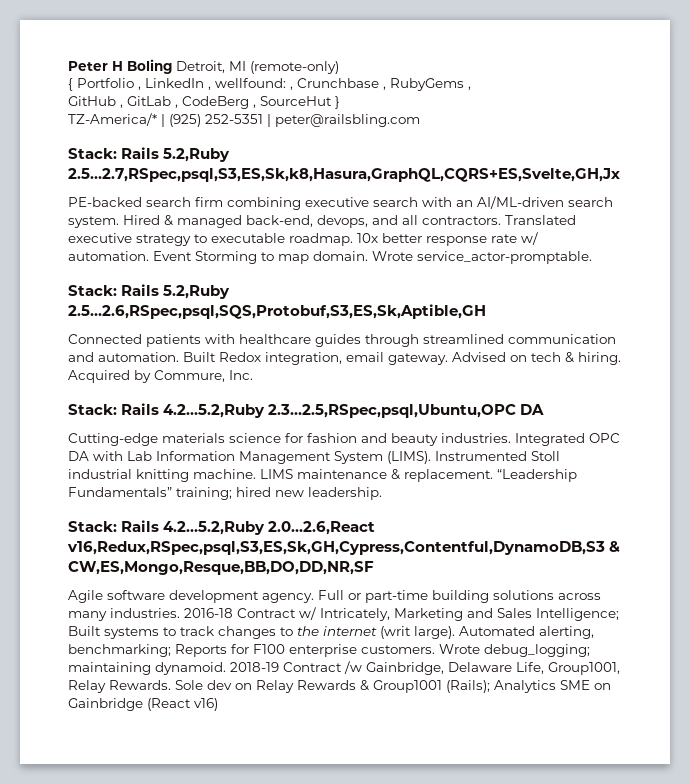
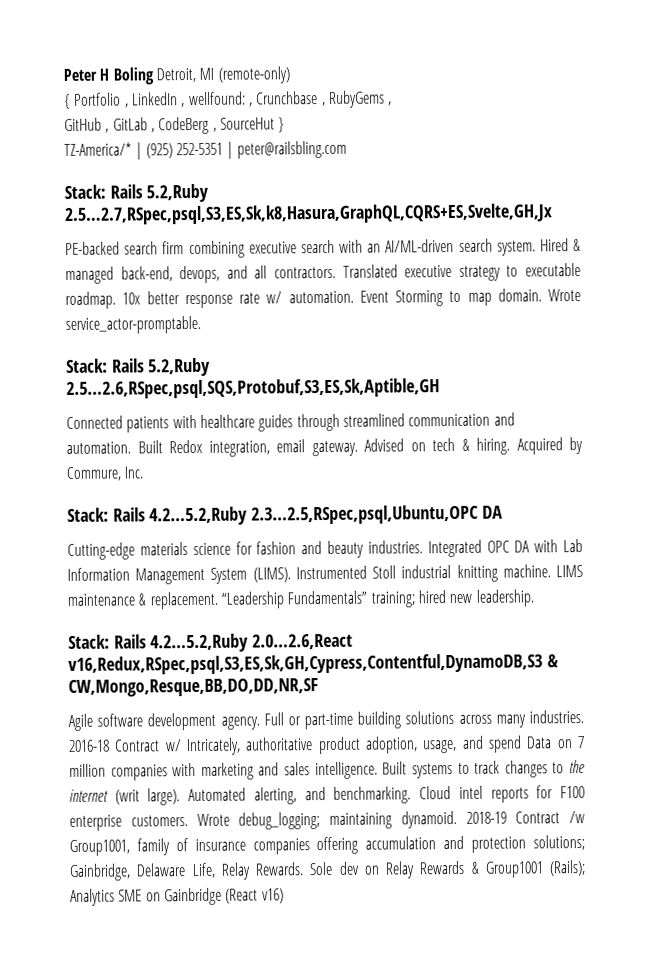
- Stack: Rails 4.2…5.2,Ruby 2.0…2.6,React v16,Redux,RSpec,psql,S3,ES,Sk,GH,Cypress,Contentful,DynamoDB,S3 & CW,ES,Mongo,Resque,BB,DO,DD,NR,SF
+ Stack: Rails 4.2…5.2,Ruby 2.0…2.6,React v16,Redux,RSpec,psql,S3,ES,Sk,GH,Cypress,Contentful,DynamoDB,S3 & CW,Mongo,Resque,BB,DO,DD,NR,SF
- 2016-18 Contract w/ Intricately, Marketing and Sales Intelligence; Built systems to track changes to the internet (writ large).
+ 2016-18 Contract w/ Intricately, authoritative product adoption, usage, and spend Data on 7 million companies with marketing and sales intelligence. Built systems to track changes to the internet (writ large).
- Automated alerting, benchmarking; Reports for F100 enterprise customers.
+ Automated alerting, and benchmarking. Cloud intel reports for F100 enterprise customers.
- 2018-19 Contract /w Gainbridge, Delaware Life, Group1001, Relay Rewards.
+ 2018-19 Contract /w Group1001, family of insurance companies offering accumulation and protection solutions; Gainbridge, Delaware Life, Relay Rewards.

